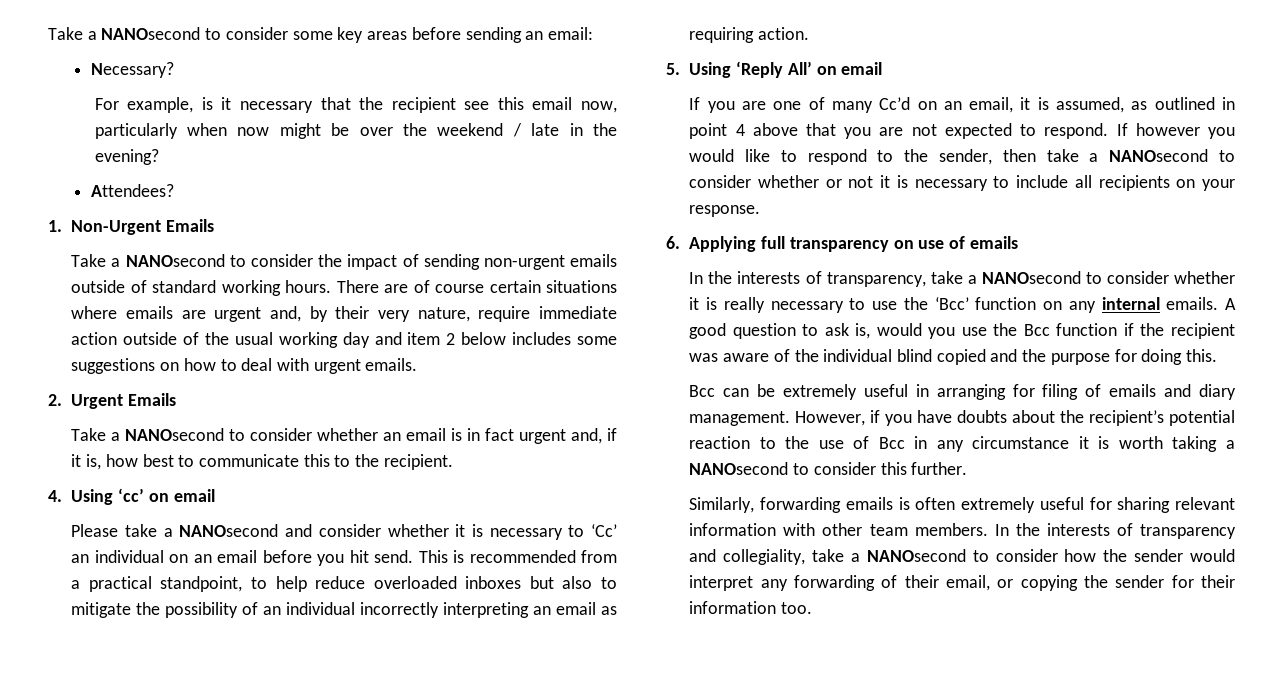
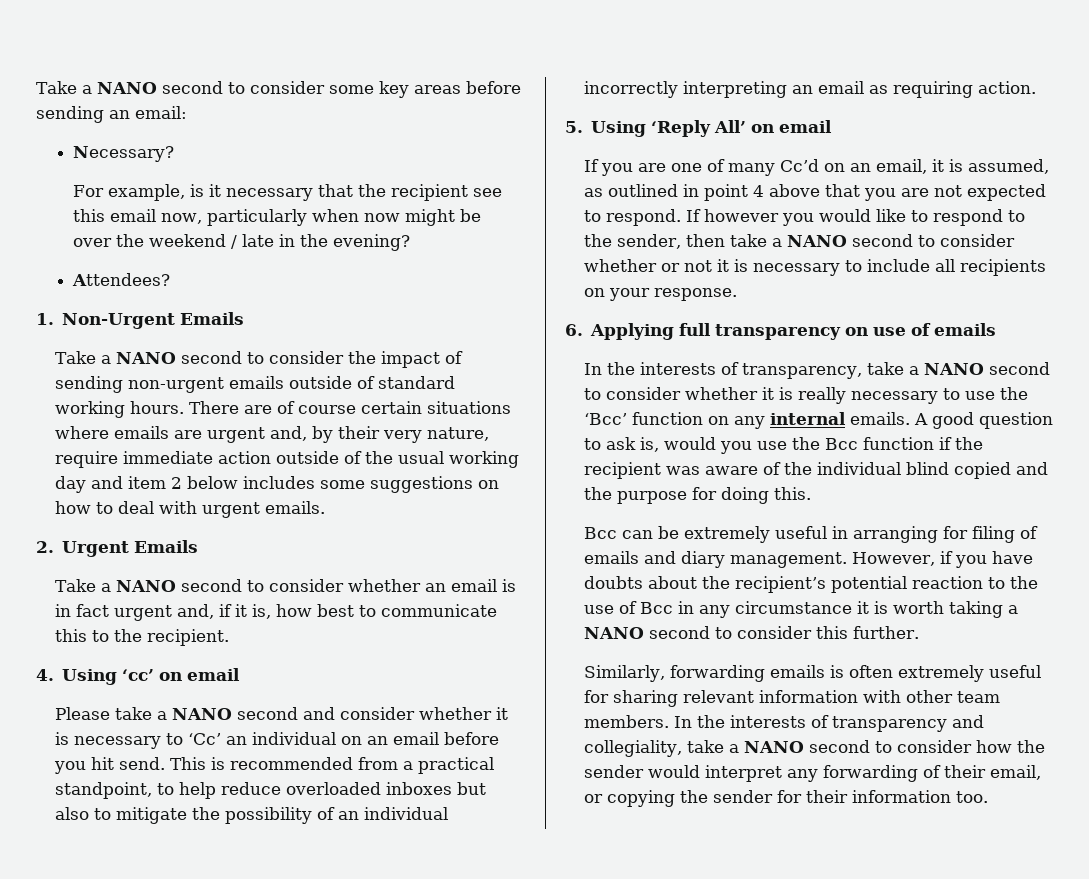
- Take a NANOsecond to consider some key areas before sending an email:
+ Take a NANO second to consider some key areas before sending an email:
- Take a NANOsecond to consider the impact of sending non-urgent emails outside of standard working hours.
+ Take a NANO second to consider the impact of sending non-urgent emails outside of standard working hours.
- Take a NANOsecond to consider whether an email is in fact urgent and, if it is, how best to communicate this to the recipient.
+ Take a NANO second to consider whether an email is in fact urgent and, if it is, how best to communicate this to the recipient.
- Please take a NANOsecond and consider whether it is necessary to ‘Cc’ an individual on an email before you hit send.
+ Please take a NANO second and consider whether it is necessary to ‘Cc’ an individual on an email before you hit send.
- If however you would like to respond to the sender, then take a NANOsecond to consider whether or not it is necessary to include all recipients on your response.
+ If however you would like to respond to the sender, then take a NANO second to consider whether or not it is necessary to include all recipients on your response.
- In the interests of transparency, take a NANOsecond to consider whether it is really necessary to use the ‘Bcc’ function on any internal emails.
+ In the interests of transparency, take a NANO second to consider whether it is really necessary to use the ‘Bcc’ function on any internal emails.
- However, if you have doubts about the recipient’s potential reaction to the use of Bcc in any circumstance it is worth taking a NANOsecond to consider this further.
+ However, if you have doubts about the recipient’s potential reaction to the use of Bcc in any circumstance it is worth taking a NANO second to consider this further.
- In the interests of transparency and collegiality, take a NANOsecond to consider how the sender would interpret any forwarding of their email, or copying the sender for their information too.
+ In the interests of transparency and collegiality, take a NANO second to consider how the sender would interpret any forwarding of their email, or copying the sender for their information too.

